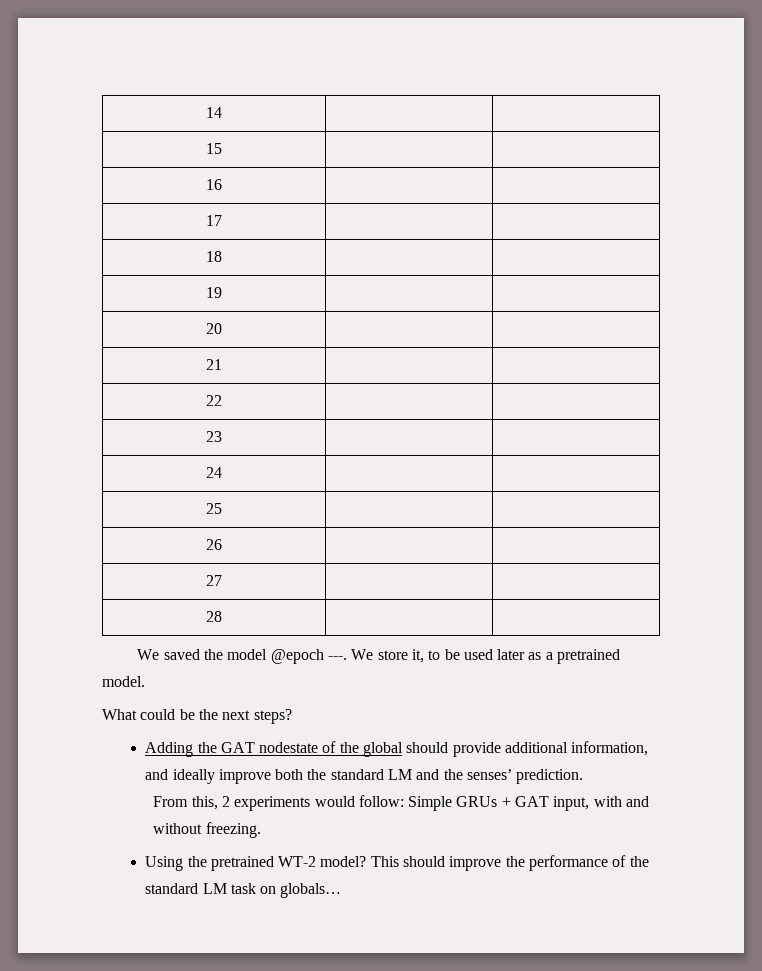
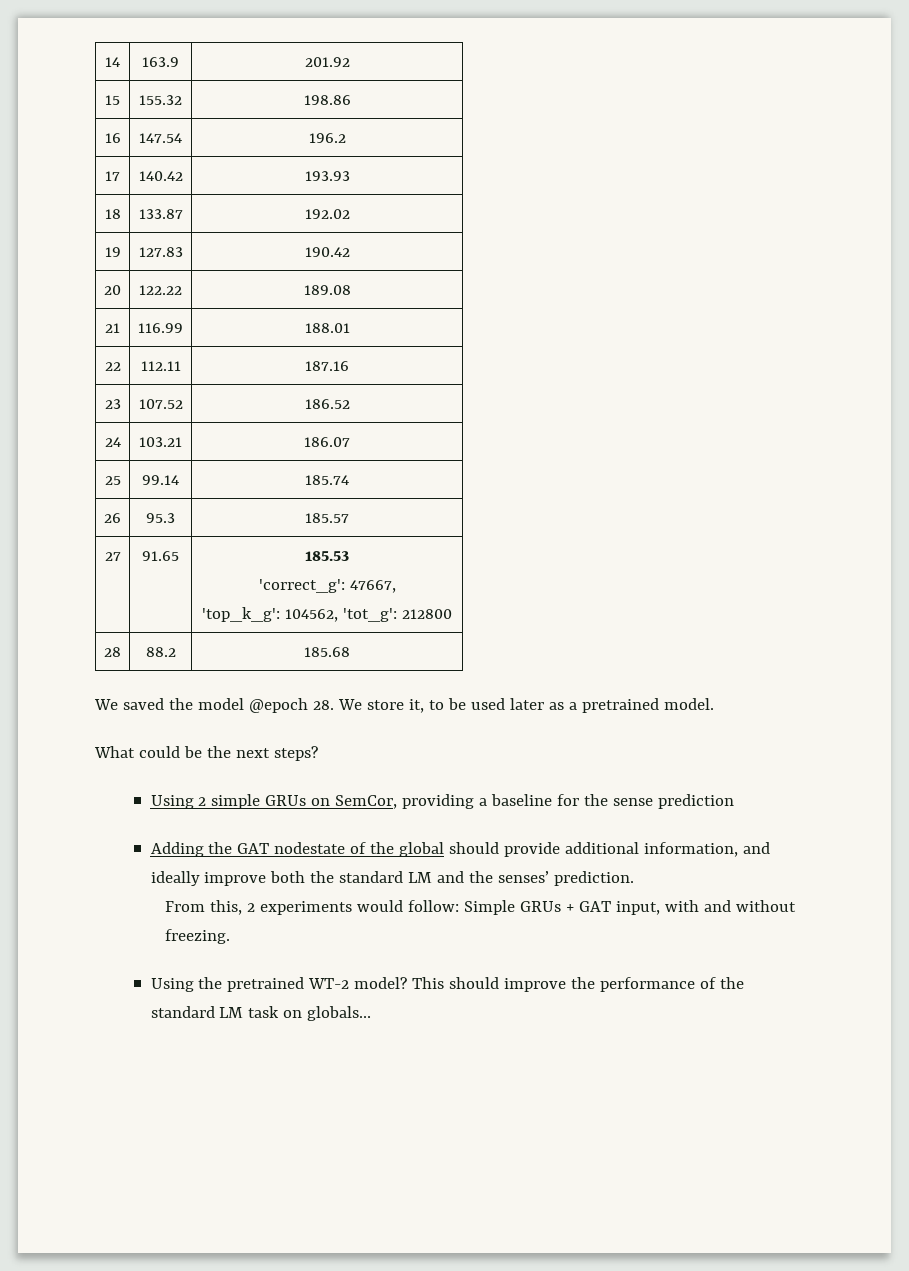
- 14 | |
+ 14 | 163.9 | 201.92
- 15 | |
+ 15 | 155.32 | 198.86
- 16 | |
+ 16 | 147.54 | 196.2
- 17 | |
+ 17 | 140.42 | 193.93
- 18 | |
+ 18 | 133.87 | 192.02
- 19 | |
+ 19 | 127.83 | 190.42
- 20 | |
+ 20 | 122.22 | 189.08
- 21 | |
+ 21 | 116.99 | 188.01
- 22 | |
+ 22 | 112.11 | 187.16
- 23 | |
+ 23 | 107.52 | 186.52
- 24 | |
+ 24 | 103.21 | 186.07
- 25 | |
+ 25 | 99.14 | 185.74
- 26 | |
+ 26 | 95.3 | 185.57
- 27 | |
+ 27 | 91.65 | 185.53
+ 'correct_g': 47667,
+ 'top_k_g': 104562, 'tot_g': 212800
- 28 | |
+ 28 | 88.2 | 185.68
- We saved the model @epoch ---. We store it, to be used later as a pretrained model.
+ We saved the model @epoch 28. We store it, to be used later as a pretrained model.
+ Using 2 simple GRUs on SemCor, providing a baseline for the sense prediction

